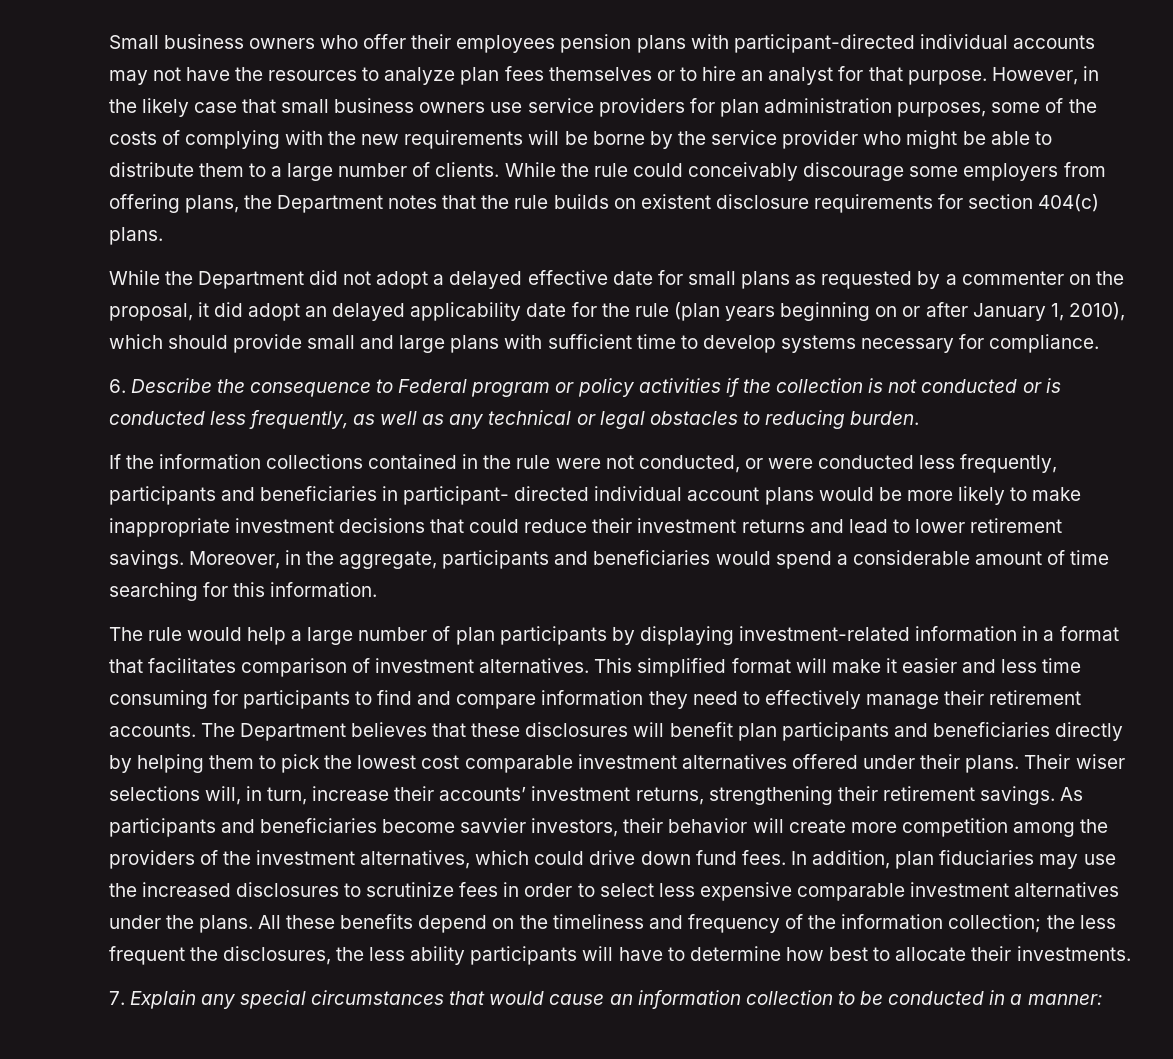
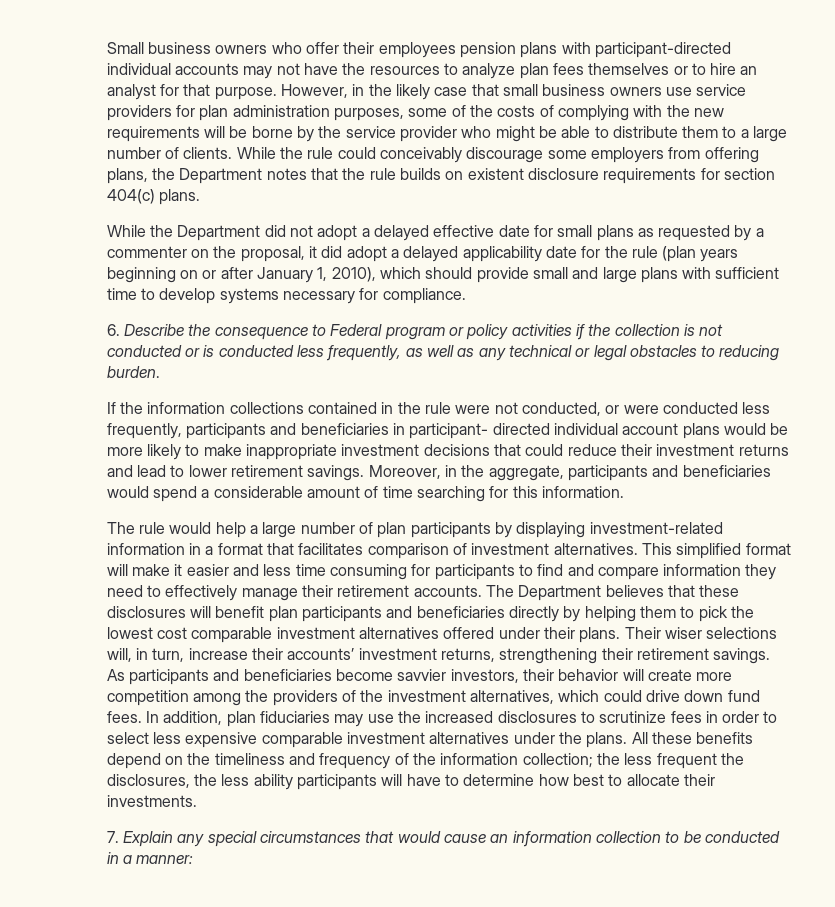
- While the Department did not adopt a delayed effective date for small plans as requested by a commenter on the proposal, it did adopt an delayed applicability date for the rule (plan years beginning on or after January 1, 2010), which should provide small and large plans with sufficient time to develop systems necessary for compliance.
+ While the Department did not adopt a delayed effective date for small plans as requested by a commenter on the proposal, it did adopt a delayed applicability date for the rule (plan years beginning on or after January 1, 2010), which should provide small and large plans with sufficient time to develop systems necessary for compliance.

